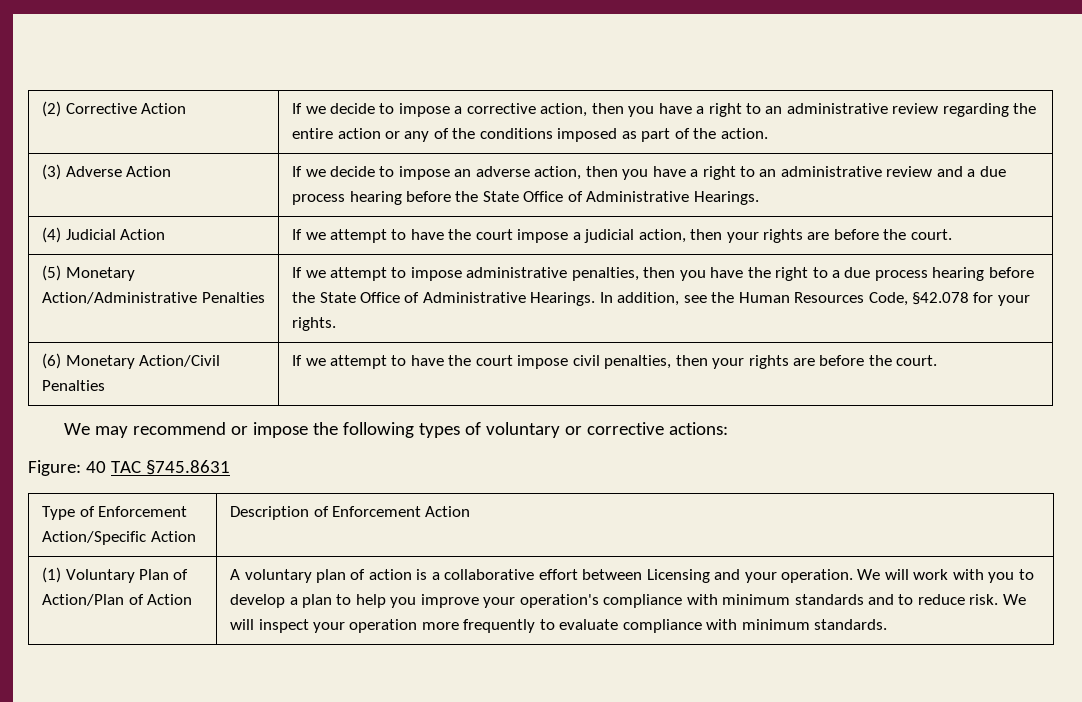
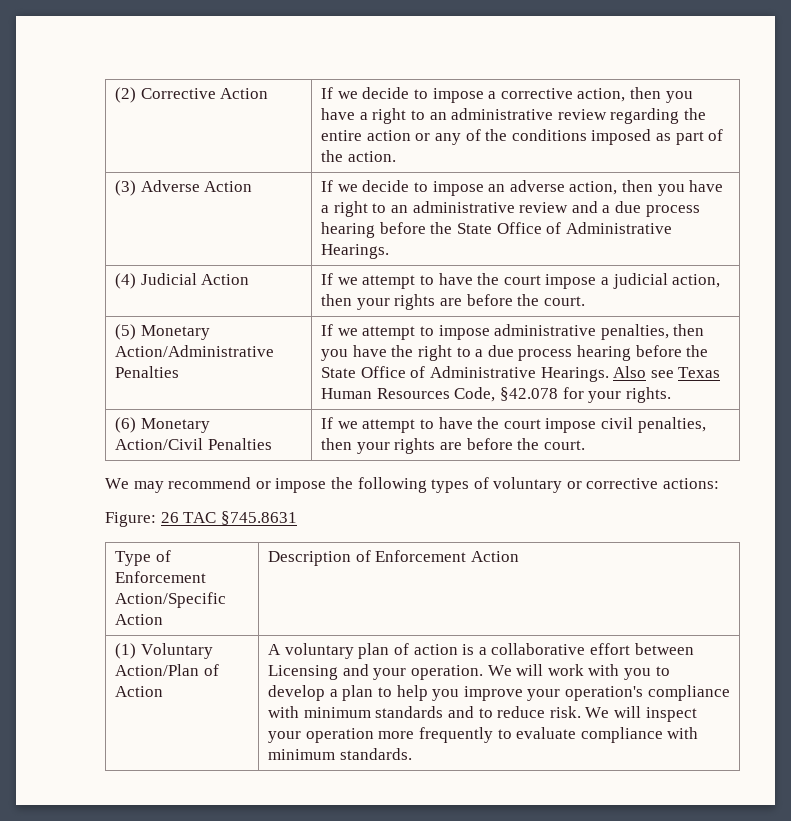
- (5) Monetary Action/Administrative Penalties | If we attempt to impose administrative penalties, then you have the right to a due process hearing before the State Office of Administrative Hearings. In addition, see the Human Resources Code, §42.078 for your rights.
+ (5) Monetary Action/Administrative Penalties | If we attempt to impose administrative penalties, then you have the right to a due process hearing before the State Office of Administrative Hearings. Also see Texas Human Resources Code, §42.078 for your rights.
- Figure: 40 TAC §745.8631
+ Figure: 26 TAC §745.8631
- (1) Voluntary Plan of Action/Plan of Action
+ (1) Voluntary Action/Plan of Action

